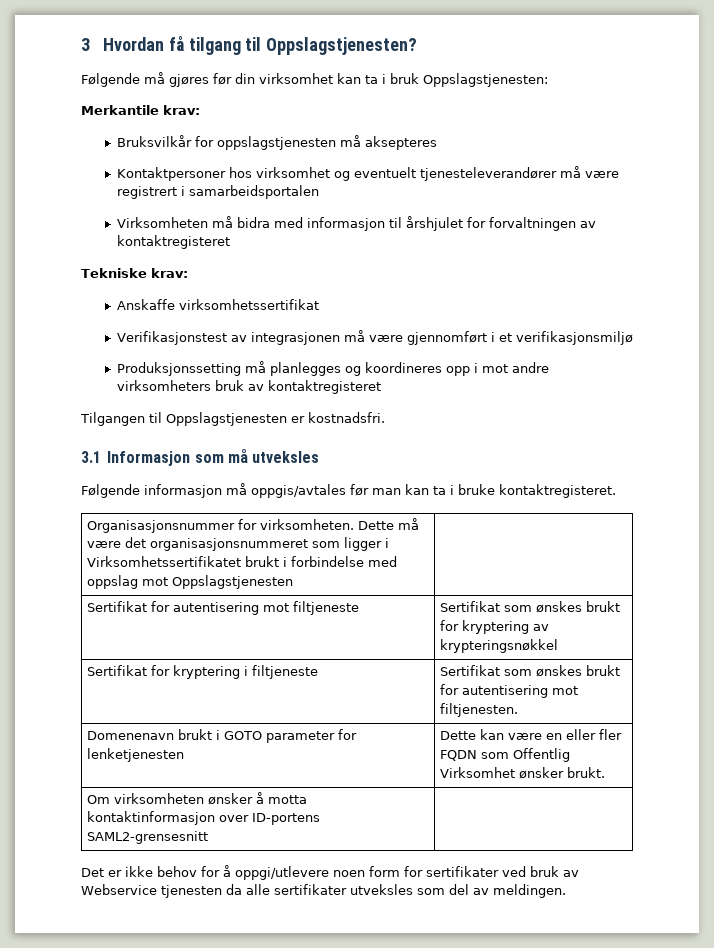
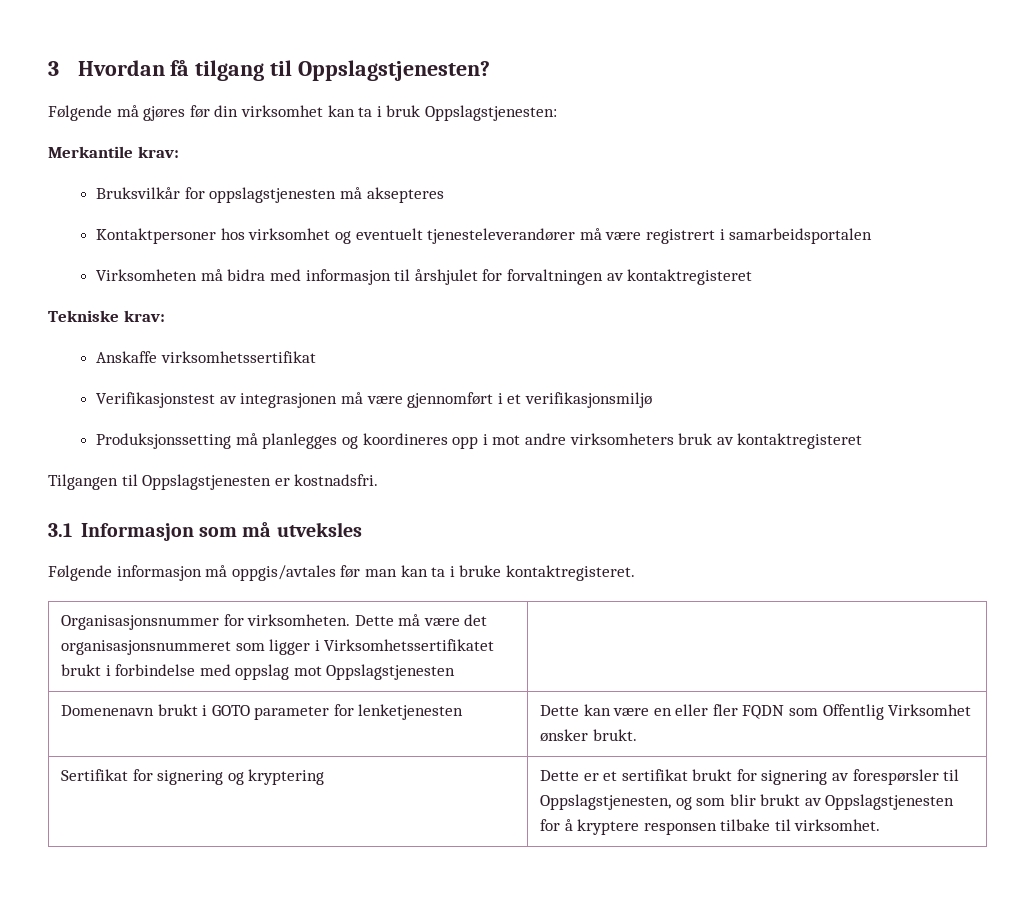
- Sertifikat for autentisering mot filtjeneste | Sertifikat som ønskes brukt for kryptering av krypteringsnøkkel
- Sertifikat for kryptering i filtjeneste | Sertifikat som ønskes brukt for autentisering mot filtjenesten.
- Om virksomheten ønsker å motta kontaktinformasjon over ID-portens SAML2-grensesnitt |
- Det er ikke behov for å oppgi/utlevere noen form for sertifikater ved bruk av Webservice tjenesten da alle sertifikater utveksles som del av meldingen.
+ Sertifikat for signering og kryptering | Dette er et sertifikat brukt for signering av forespørsler til Oppslagstjenesten, og som blir brukt av Oppslagstjenesten for å kryptere responsen tilbake til virksomhet.

